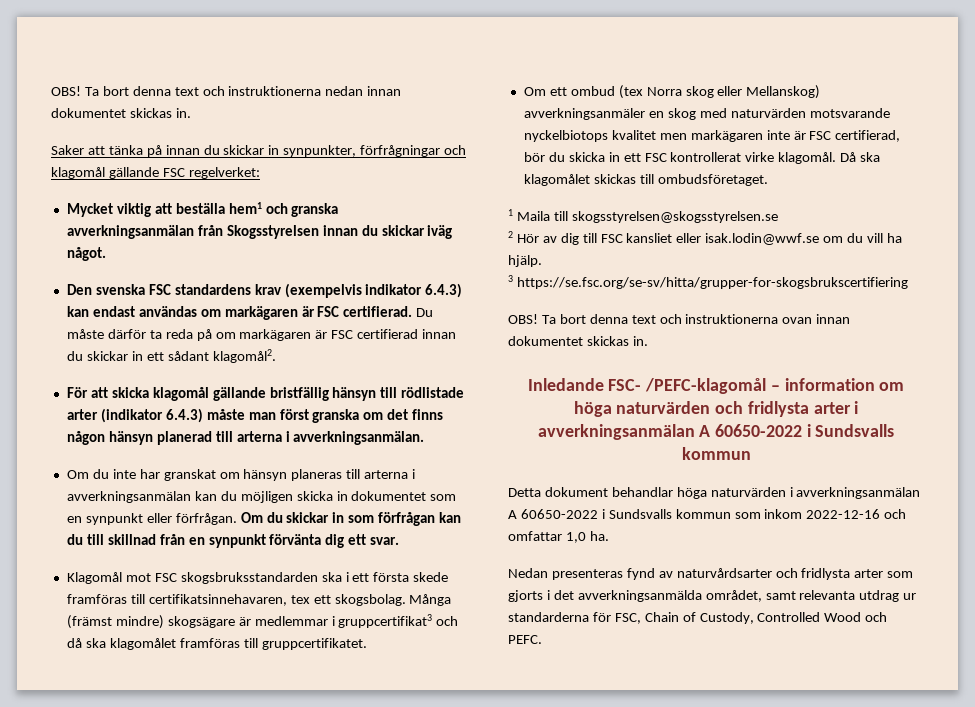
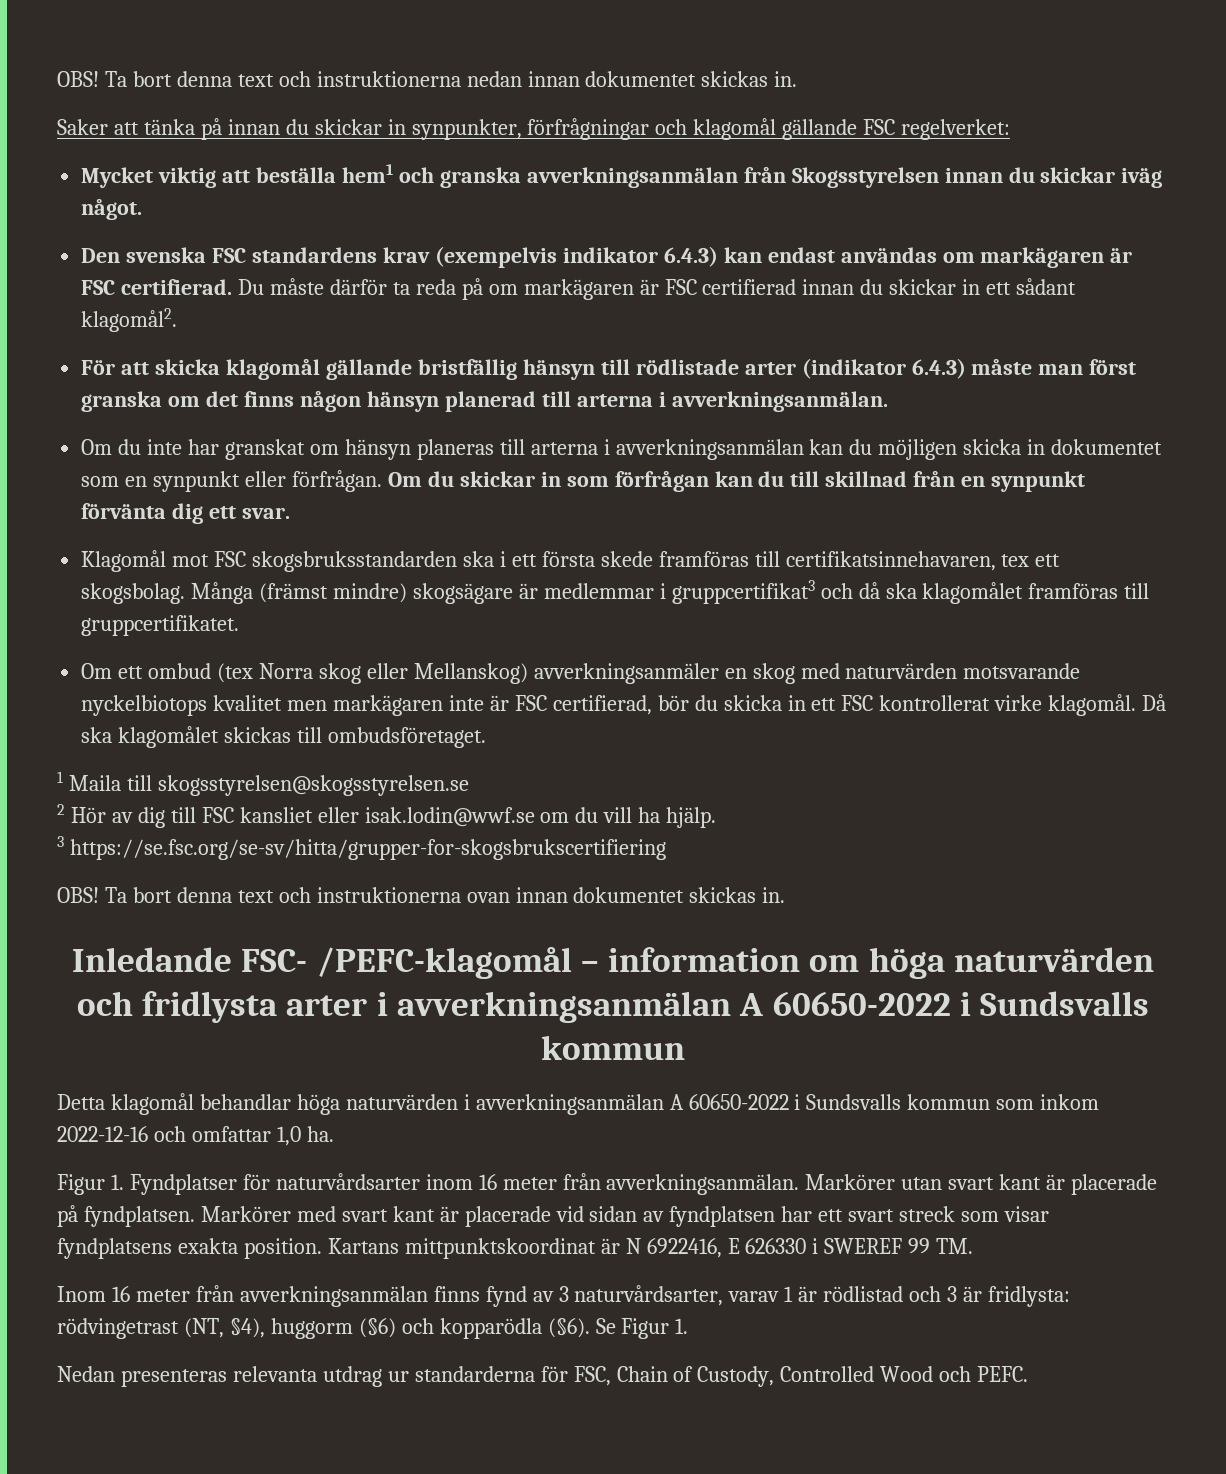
- Detta dokument behandlar höga naturvärden i avverkningsanmälan A 60650-2022 i Sundsvalls kommun som inkom 2022-12-16 och omfattar 1,0 ha.
+ Detta klagomål behandlar höga naturvärden i avverkningsanmälan A 60650-2022 i Sundsvalls kommun som inkom 2022-12-16 och omfattar 1,0 ha.
- Nedan presenteras fynd av naturvårdsarter och fridlysta arter som gjorts i det avverkningsanmälda området, samt relevanta utdrag ur standarderna för FSC, Chain of Custody, Controlled Wood och PEFC.
+ Figur 1. Fyndplatser för naturvårdsarter inom 16 meter från avverkningsanmälan. Markörer utan svart kant är placerade på fyndplatsen. Markörer med svart kant är placerade vid sidan av fyndplatsen har ett svart streck som visar fyndplatsens exakta position. Kartans mittpunktskoordinat är N 6922416, E 626330 i SWEREF 99 TM.
+ Inom 16 meter från avverkningsanmälan finns fynd av 3 naturvårdsarter, varav 1 är rödlistad och 3 är fridlysta: rödvingetrast (NT, §4), huggorm (§6) och kopparödla (§6). Se Figur 1.
+ Nedan presenteras relevanta utdrag ur standarderna för FSC, Chain of Custody, Controlled Wood och PEFC.

